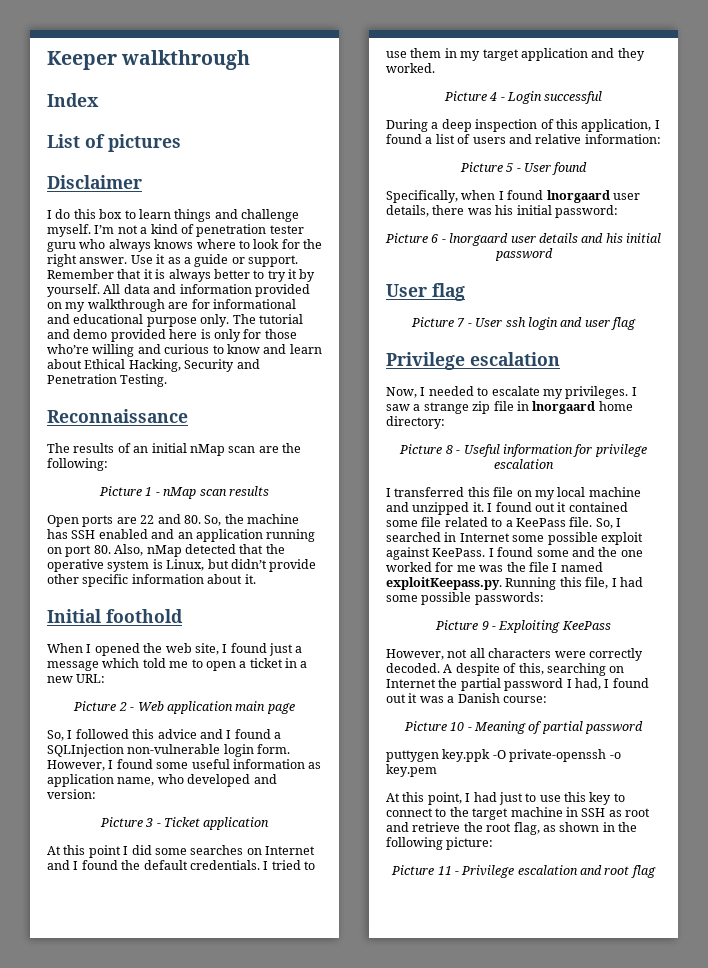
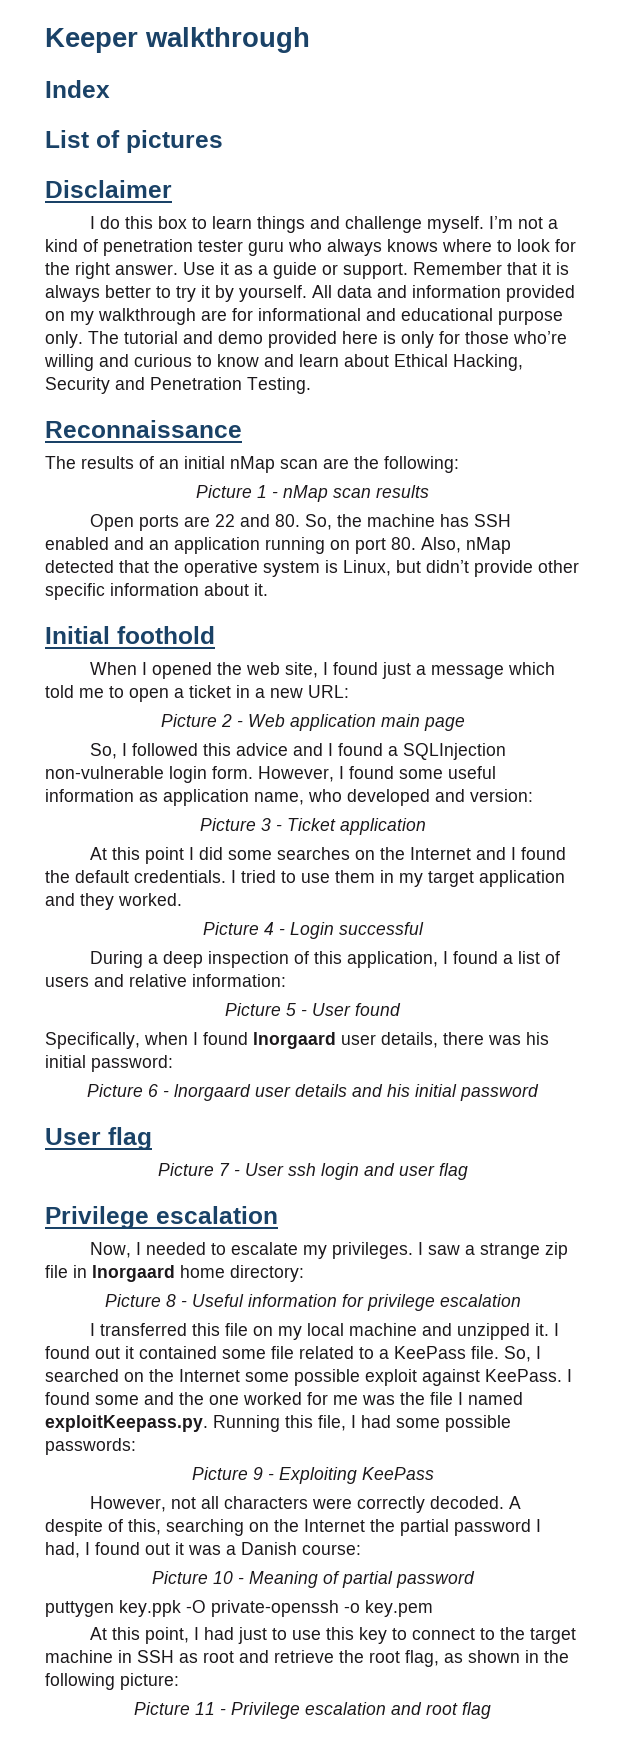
- At this point I did some searches on Internet and I found the default credentials.
+ At this point I did some searches on the Internet and I found the default credentials.
- So, I searched in Internet some possible exploit against KeePass.
+ So, I searched on the Internet some possible exploit against KeePass.
- A despite of this, searching on Internet the partial password I had, I found out it was a Danish course:
+ A despite of this, searching on the Internet the partial password I had, I found out it was a Danish course:

